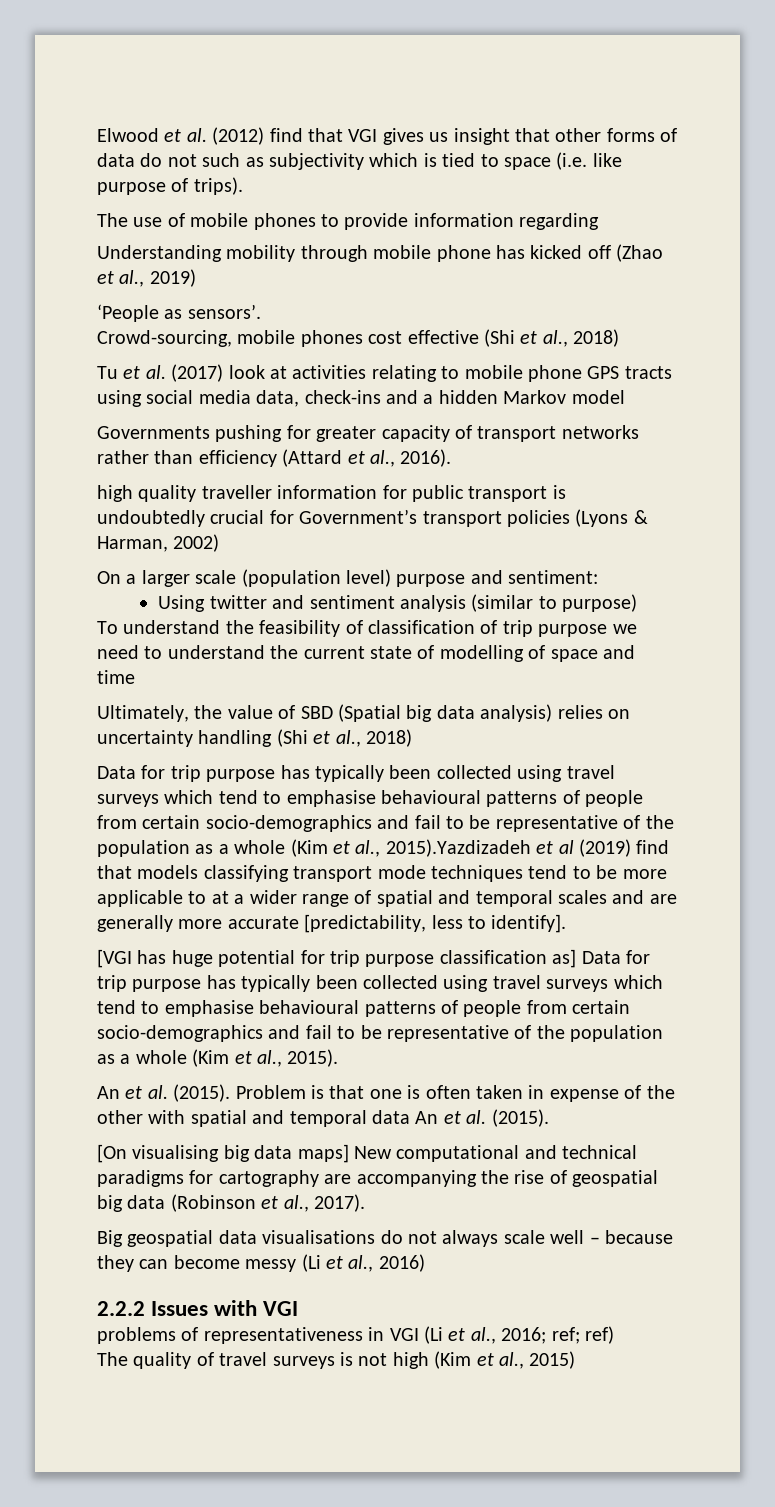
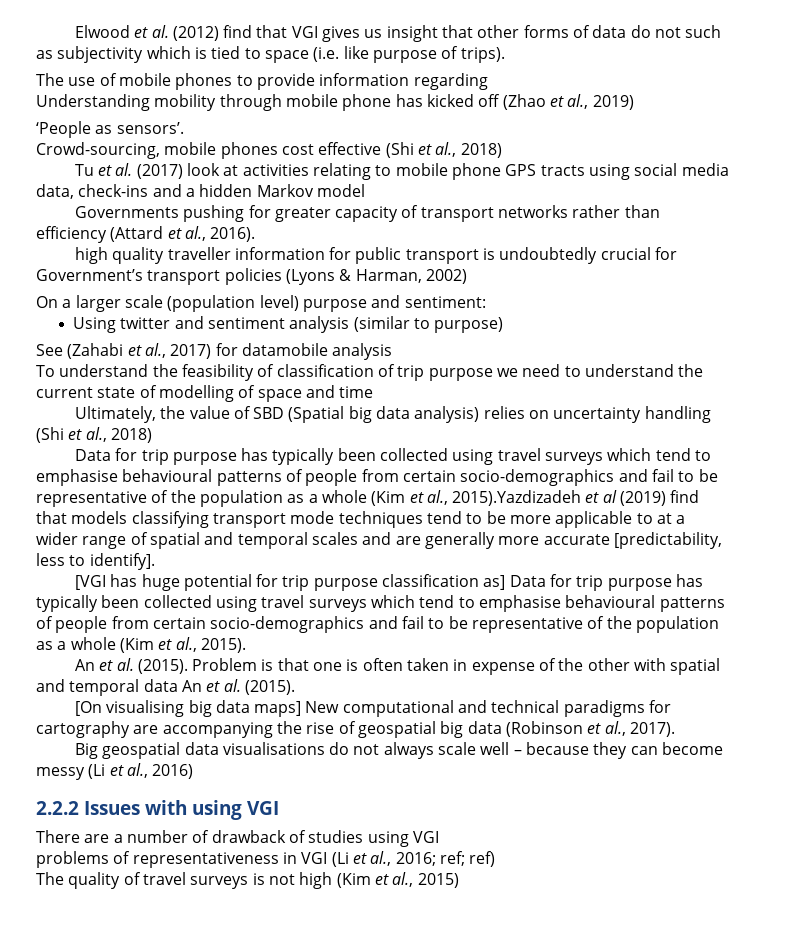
+ See (Zahabi et al., 2017) for datamobile analysis
- 2.2.2 Issues with VGI
+ 2.2.2 Issues with using VGI
+ There are a number of drawback of studies using VGI

